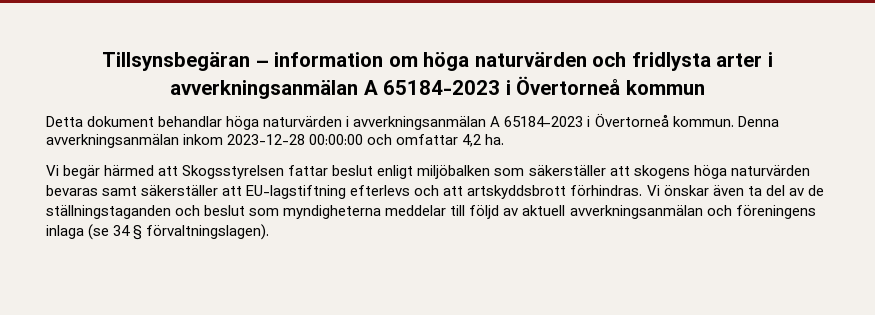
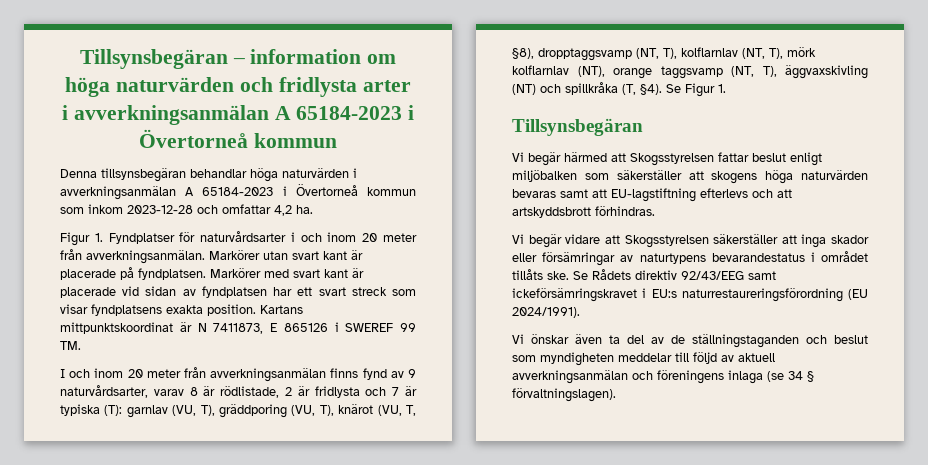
- Detta dokument behandlar höga naturvärden i avverkningsanmälan A 65184-2023 i Övertorneå kommun. Denna avverkningsanmälan inkom 2023-12-28 00:00:00 och omfattar 4,2 ha.
+ Denna tillsynsbegäran behandlar höga naturvärden i avverkningsanmälan A 65184-2023 i Övertorneå kommun som inkom 2023-12-28 och omfattar 4,2 ha.
+ Figur 1. Fyndplatser för naturvårdsarter i och inom 20 meter från avverkningsanmälan. Markörer utan svart kant är placerade på fyndplatsen. Markörer med svart kant är placerade vid sidan av fyndplatsen har ett svart streck som visar fyndplatsens exakta position. Kartans mittpunktskoordinat är N 7411873, E 865126 i SWEREF 99 TM.
+ I och inom 20 meter från avverkningsanmälan finns fynd av 9 naturvårdsarter, varav 8 är rödlistade, 2 är fridlysta och 7 är typiska (T): garnlav (VU, T), gräddporing (VU, T), knärot (VU, T, §8), dropptaggsvamp (NT, T), kolflarnlav (NT, T), mörk kolflarnlav (NT), orange taggsvamp (NT, T), äggvaxskivling (NT) och spillkråka (T, §4). Se Figur 1.
+ Tillsynsbegäran
- Vi begär härmed att Skogsstyrelsen fattar beslut enligt miljöbalken som säkerställer att skogens höga naturvärden bevaras samt säkerställer att EU-lagstiftning efterlevs och att artskyddsbrott förhindras. Vi önskar även ta del av de ställningstaganden och beslut som myndigheterna meddelar till följd av aktuell avverkningsanmälan och föreningens inlaga (se 34 § förvaltningslagen).
+ Vi begär härmed att Skogsstyrelsen fattar beslut enligt miljöbalken som säkerställer att skogens höga naturvärden bevaras samt att EU-lagstiftning efterlevs och att artskyddsbrott förhindras.
+ Vi begär vidare att Skogsstyrelsen säkerställer att inga skador eller försämringar av naturtypens bevarandestatus i området tillåts ske. Se Rådets direktiv 92/43/EEG samt ickeförsämringskravet i EU:s naturrestaureringsförordning (EU 2024/1991).
+ Vi önskar även ta del av de ställningstaganden och beslut som myndigheten meddelar till följd av aktuell avverkningsanmälan och föreningens inlaga (se 34 § förvaltningslagen).

